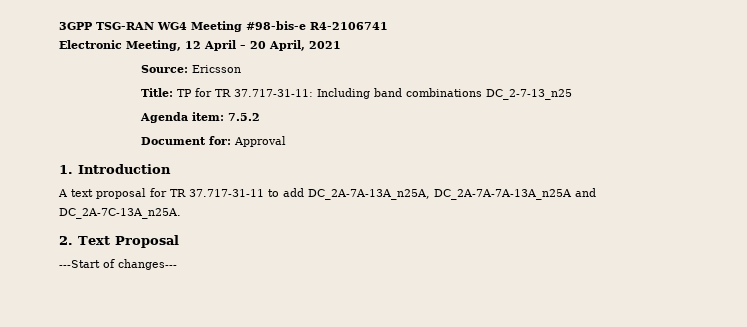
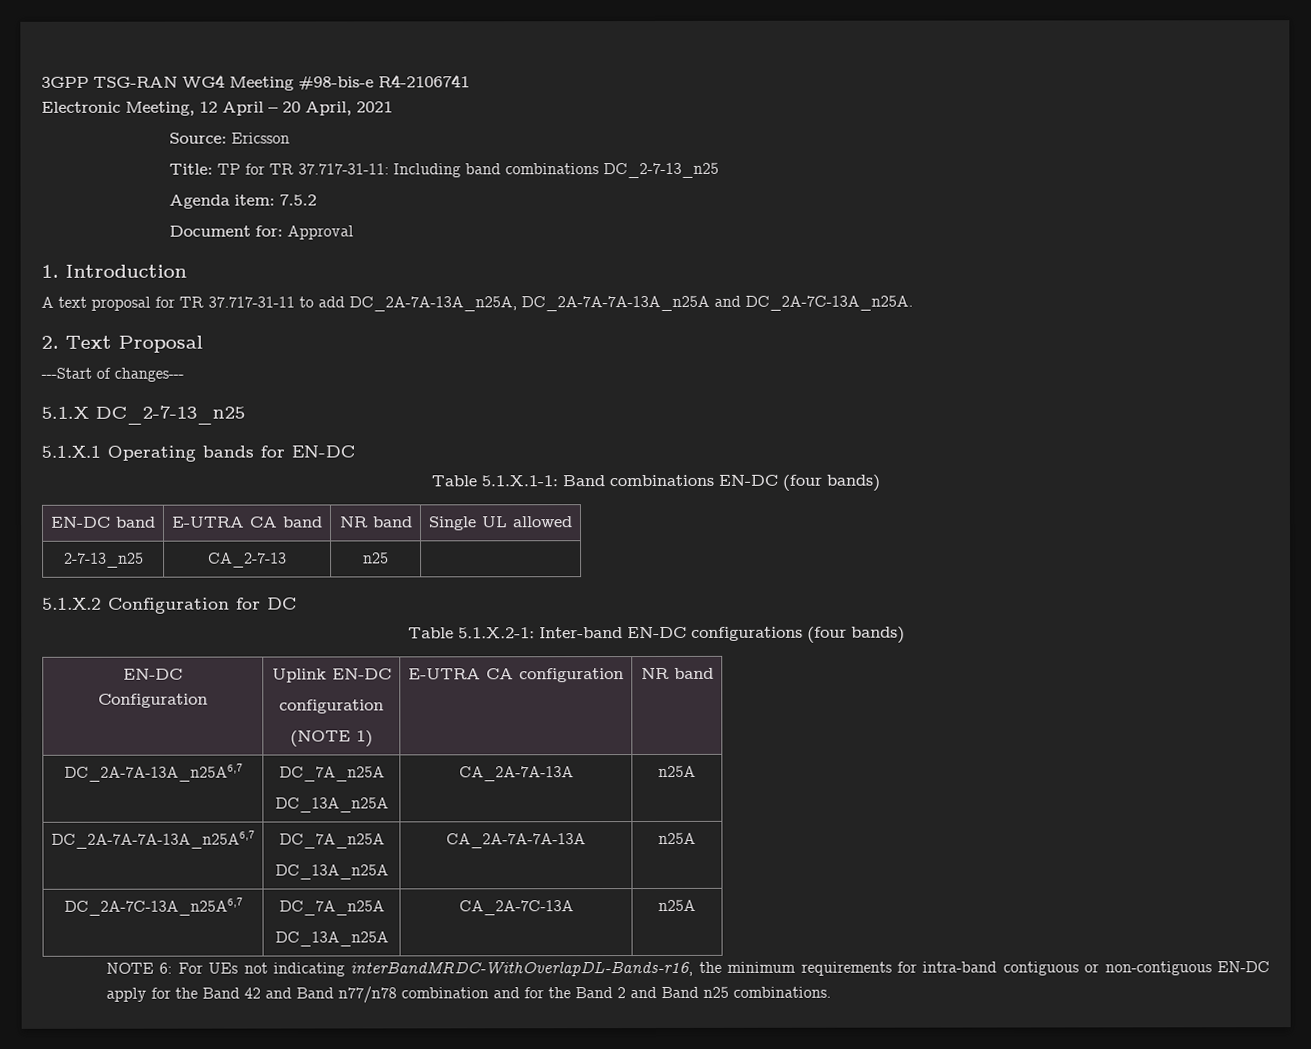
+ 5.1.X DC_2-7-13_n25
+ 5.1.X.1 Operating bands for EN-DC
+ Table 5.1.X.1-1: Band combinations EN-DC (four bands)
+ EN-DC band | E-UTRA CA band | NR band | Single UL allowed
+ 2-7-13_n25 | CA_2-7-13 | n25 |
+ 5.1.X.2 Configuration for DC
+ Table 5.1.X.2-1: Inter-band EN-DC configurations (four bands)
+ EN-DC
+ Configuration | Uplink EN-DC
+ configuration
+ (NOTE 1) | E-UTRA CA configuration | NR band
+ DC_2A-7A-13A_n25A6,7 | DC_7A_n25A
+ DC_13A_n25A | CA_2A-7A-13A | n25A
+ DC_2A-7A-7A-13A_n25A6,7 | DC_7A_n25A
+ DC_13A_n25A | CA_2A-7A-7A-13A | n25A
+ DC_2A-7C-13A_n25A6,7 | DC_7A_n25A
+ DC_13A_n25A | CA_2A-7C-13A | n25A
+ NOTE 6: For UEs not indicating interBandMRDC-WithOverlapDL-Bands-r16, the minimum requirements for intra-band contiguous or non-contiguous EN-DC apply for the Band 42 and Band n77/n78 combination and for the Band 2 and Band n25 combinations.

